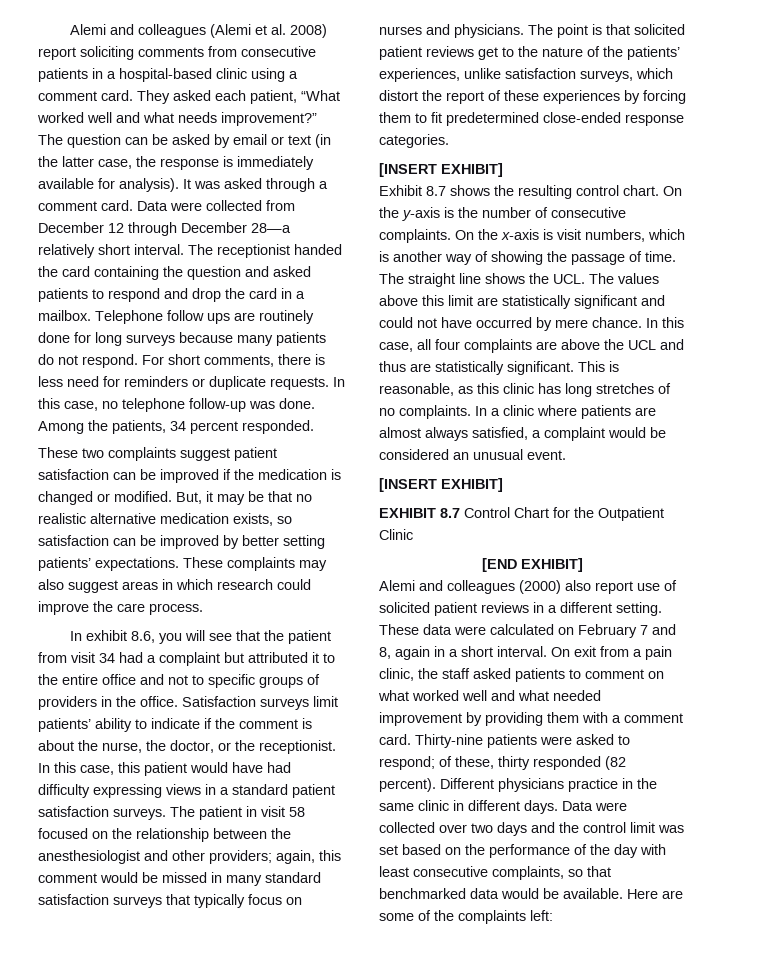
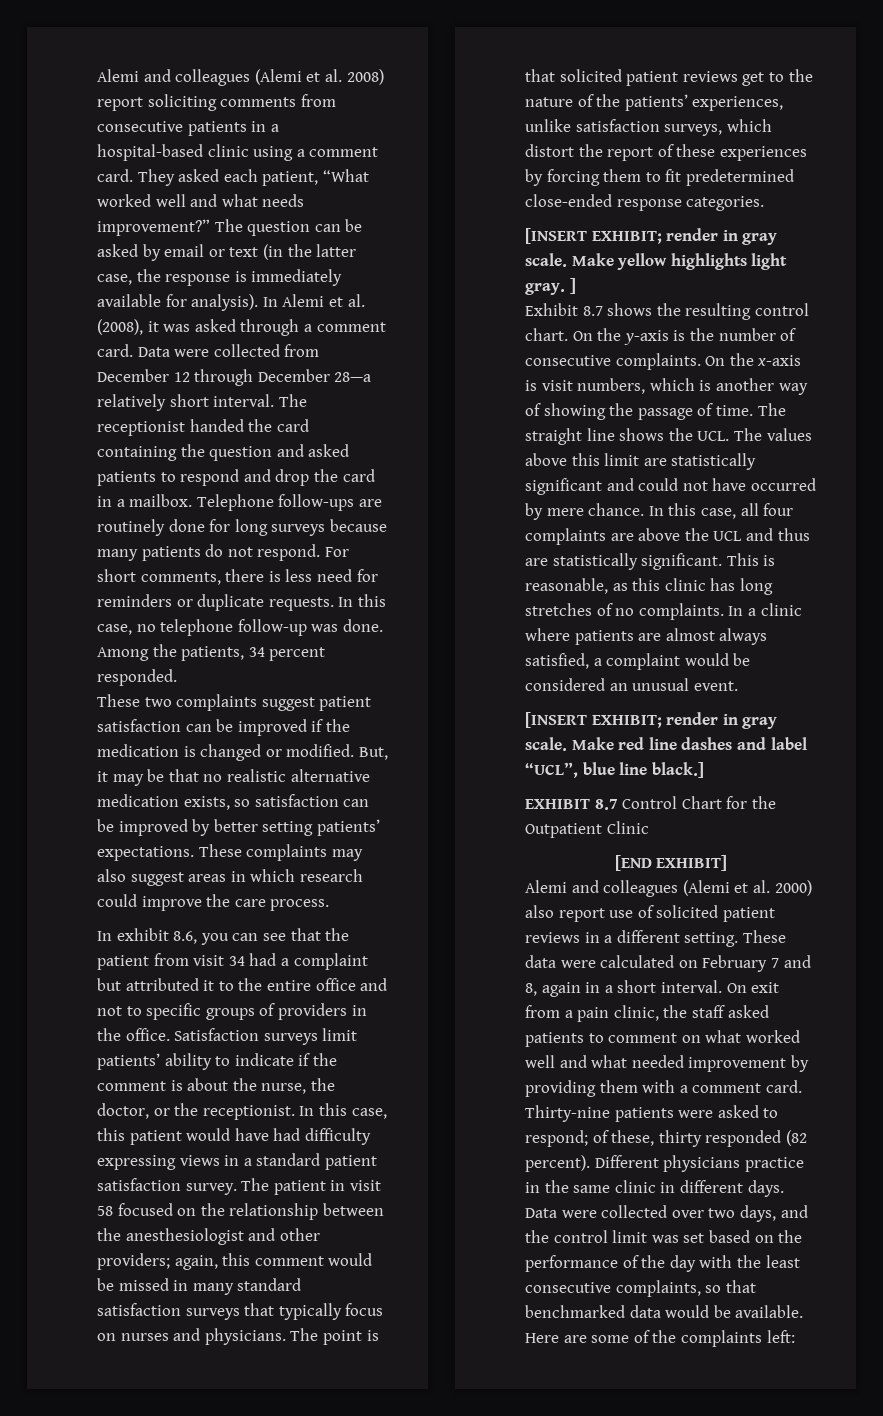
- It was asked through a comment card.
+ In Alemi et al. (2008), it was asked through a comment card.
- Telephone follow ups are routinely done for long surveys because many patients do not respond.
+ Telephone follow-ups are routinely done for long surveys because many patients do not respond.
- In exhibit 8.6, you will see that the patient from visit 34 had a complaint but attributed it to the entire office and not to specific groups of providers in the office.
+ In exhibit 8.6, you can see that the patient from visit 34 had a complaint but attributed it to the entire office and not to specific groups of providers in the office.
- In this case, this patient would have had difficulty expressing views in a standard patient satisfaction surveys.
+ In this case, this patient would have had difficulty expressing views in a standard patient satisfaction survey.
  The point is that solicited patient reviews get to the nature of the patients’ experiences, unlike satisfaction surveys, which distort the report of these experiences by forcing them to fit predetermined close-ended response categories.
- [INSERT EXHIBIT]
+ [INSERT EXHIBIT; render in gray scale. Make yellow highlights light gray. ]
  In a clinic where patients are almost always satisfied, a complaint would be considered an unusual event.
- [INSERT EXHIBIT]
+ [INSERT EXHIBIT; render in gray scale. Make red line dashes and label “UCL”, blue line black.]
- Alemi and colleagues (2000) also report use of solicited patient reviews in a different setting.
+ Alemi and colleagues (Alemi et al. 2000) also report use of solicited patient reviews in a different setting.
- Data were collected over two days and the control limit was set based on the performance of the day with least consecutive complaints, so that benchmarked data would be available.
+ Data were collected over two days, and the control limit was set based on the performance of the day with the least consecutive complaints, so that benchmarked data would be available.

